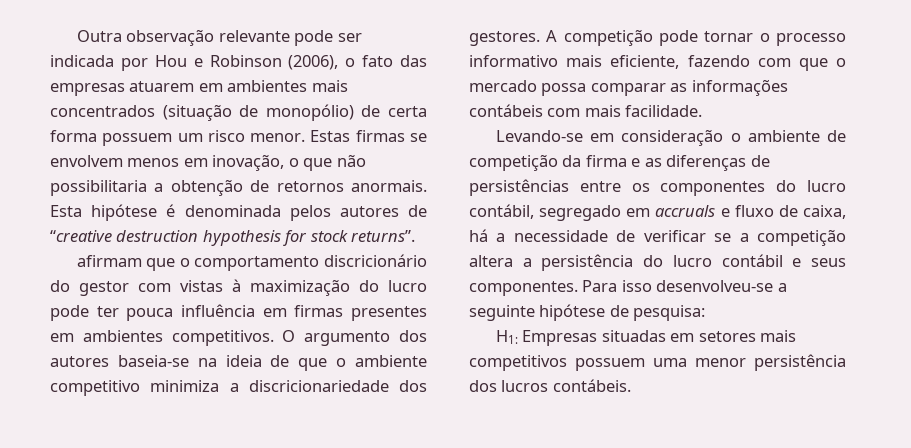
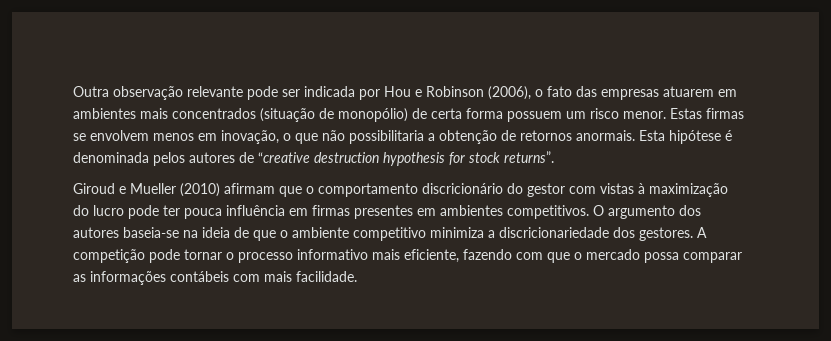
- afirmam que o comportamento discricionário do gestor com vistas à maximização do lucro pode ter pouca influência em firmas presentes em ambientes competitivos.
+ Giroud e Mueller (2010) afirmam que o comportamento discricionário do gestor com vistas à maximização do lucro pode ter pouca influência em firmas presentes em ambientes competitivos.
- Levando-se em consideração o ambiente de competição da firma e as diferenças de persistências entre os componentes do lucro contábil, segregado em accruals e fluxo de caixa, há a necessidade de verificar se a competição altera a persistência do lucro contábil e seus componentes. Para isso desenvolveu-se a seguinte hipótese de pesquisa:
- H1: Empresas situadas em setores mais competitivos possuem uma menor persistência dos lucros contábeis.

